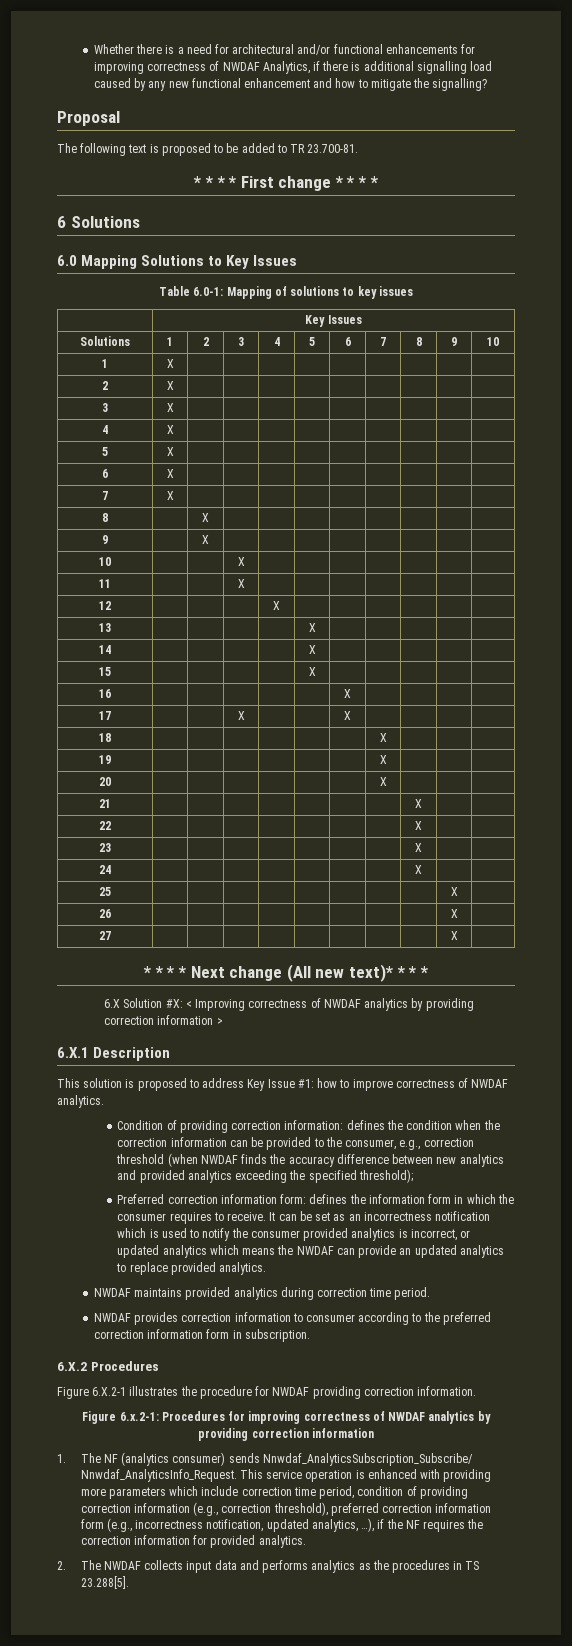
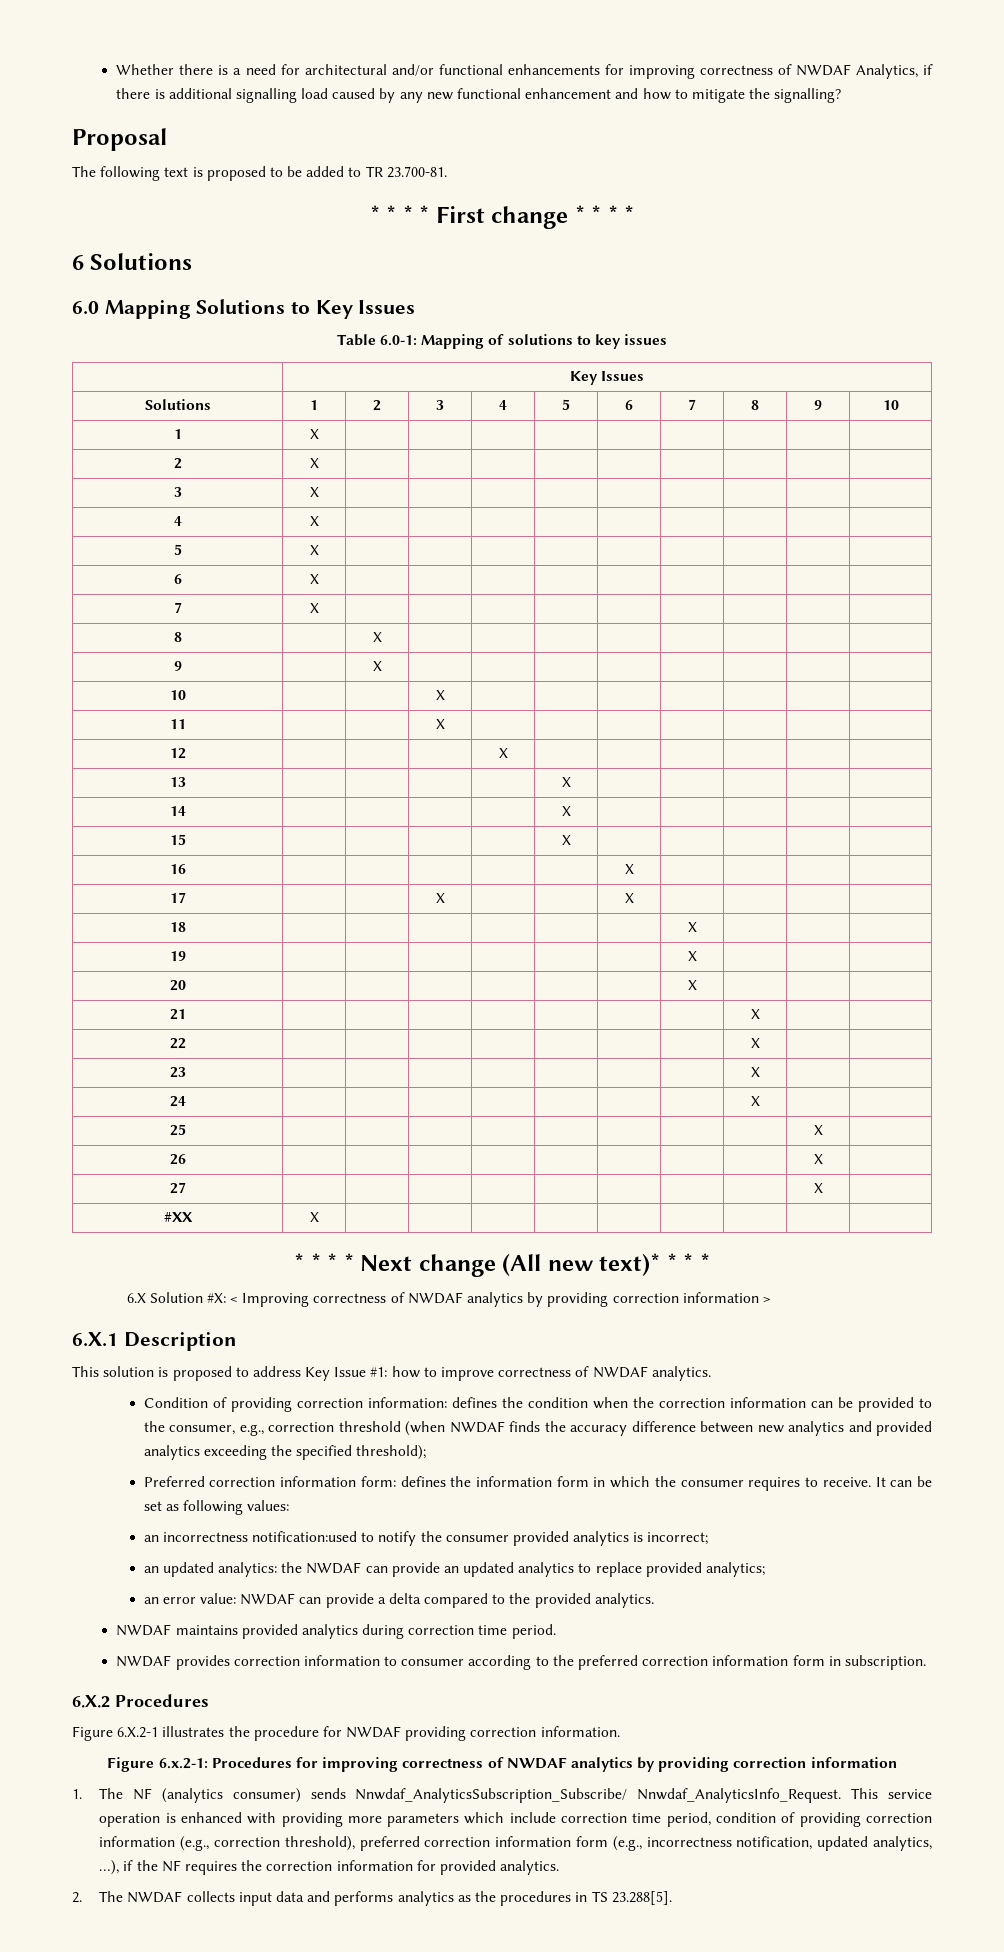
+ #XX | X | | | | | | | | |
- It can be set as an incorrectness notification which is used to notify the consumer provided analytics is incorrect, or updated analytics which means the NWDAF can provide an updated analytics to replace provided analytics.
+ It can be set as following values:
+ an incorrectness notification:used to notify the consumer provided analytics is incorrect;
+ an updated analytics: the NWDAF can provide an updated analytics to replace provided analytics;
+ an error value: NWDAF can provide a delta compared to the provided analytics.

